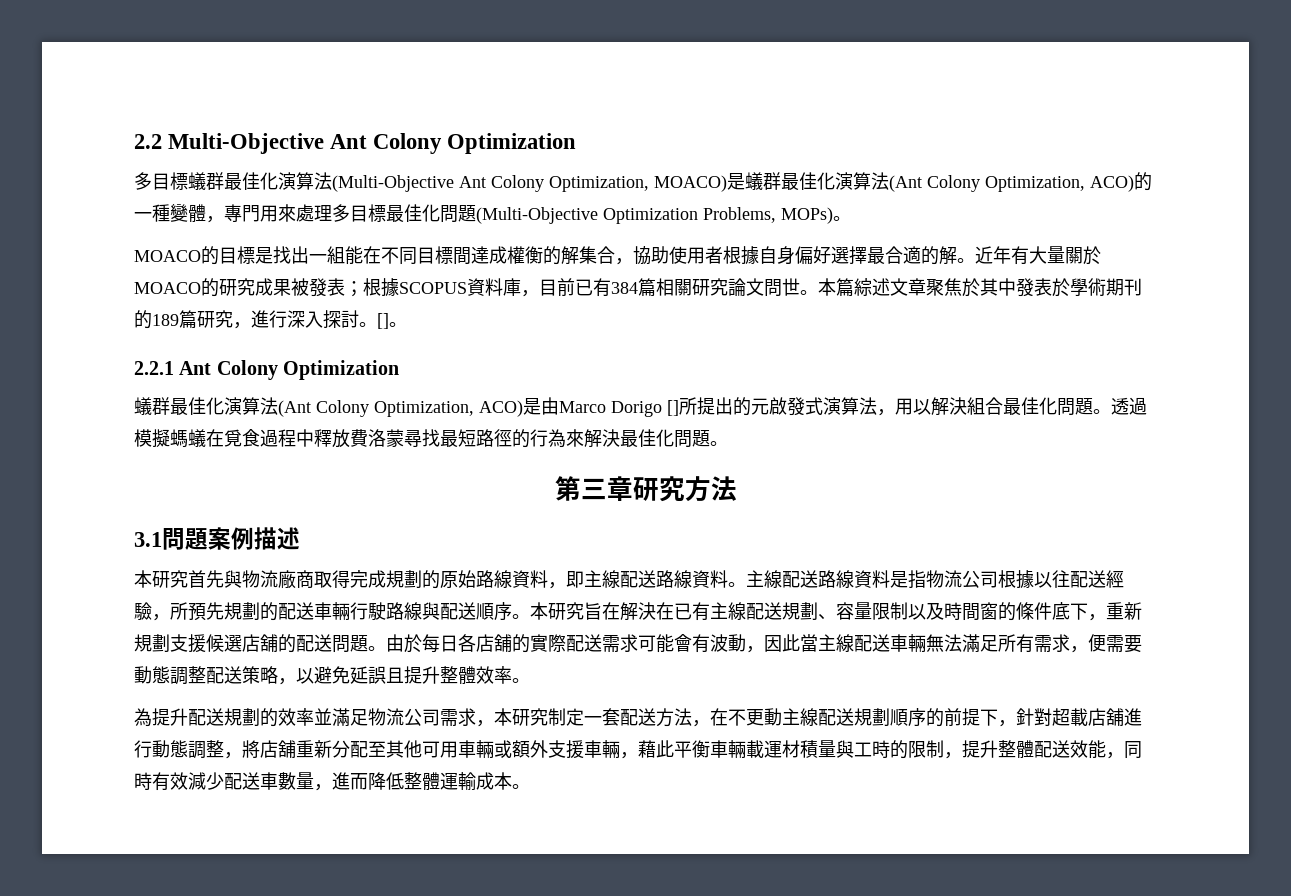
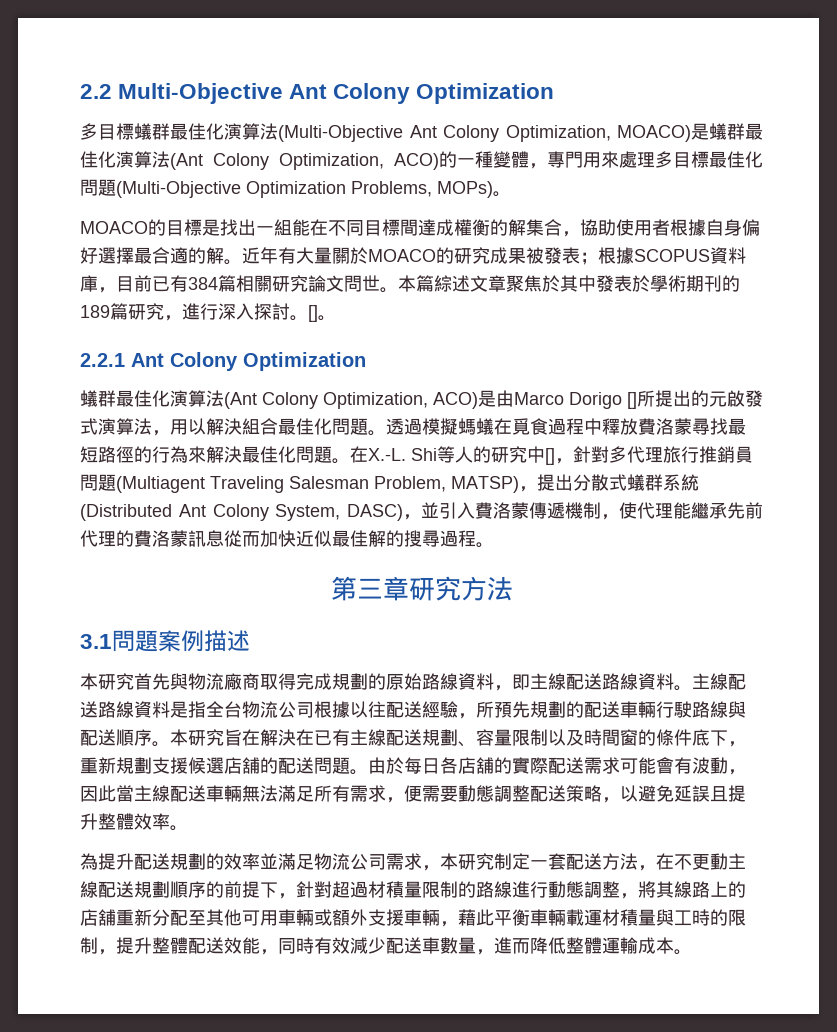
+ 在X.-L. Shi等人的研究中[]，針對多代理旅行推銷員問題(Multiagent Traveling Salesman Problem, MATSP)，提出分散式蟻群系統(Distributed Ant Colony System, DASC)，並引入費洛蒙傳遞機制，使代理能繼承先前代理的費洛蒙訊息從而加快近似最佳解的搜尋過程。
- 主線配送路線資料是指物流公司根據以往配送經驗，所預先規劃的配送車輛行駛路線與配送順序。
+ 主線配送路線資料是指全台物流公司根據以往配送經驗，所預先規劃的配送車輛行駛路線與配送順序。
- 為提升配送規劃的效率並滿足物流公司需求，本研究制定一套配送方法，在不更動主線配送規劃順序的前提下，針對超載店舖進行動態調整，將店舖重新分配至其他可用車輛或額外支援車輛，藉此平衡車輛載運材積量與工時的限制，提升整體配送效能，同時有效減少配送車數量，進而降低整體運輸成本。
+ 為提升配送規劃的效率並滿足物流公司需求，本研究制定一套配送方法，在不更動主線配送規劃順序的前提下，針對超過材積量限制的路線進行動態調整，將其線路上的店舖重新分配至其他可用車輛或額外支援車輛，藉此平衡車輛載運材積量與工時的限制，提升整體配送效能，同時有效減少配送車數量，進而降低整體運輸成本。

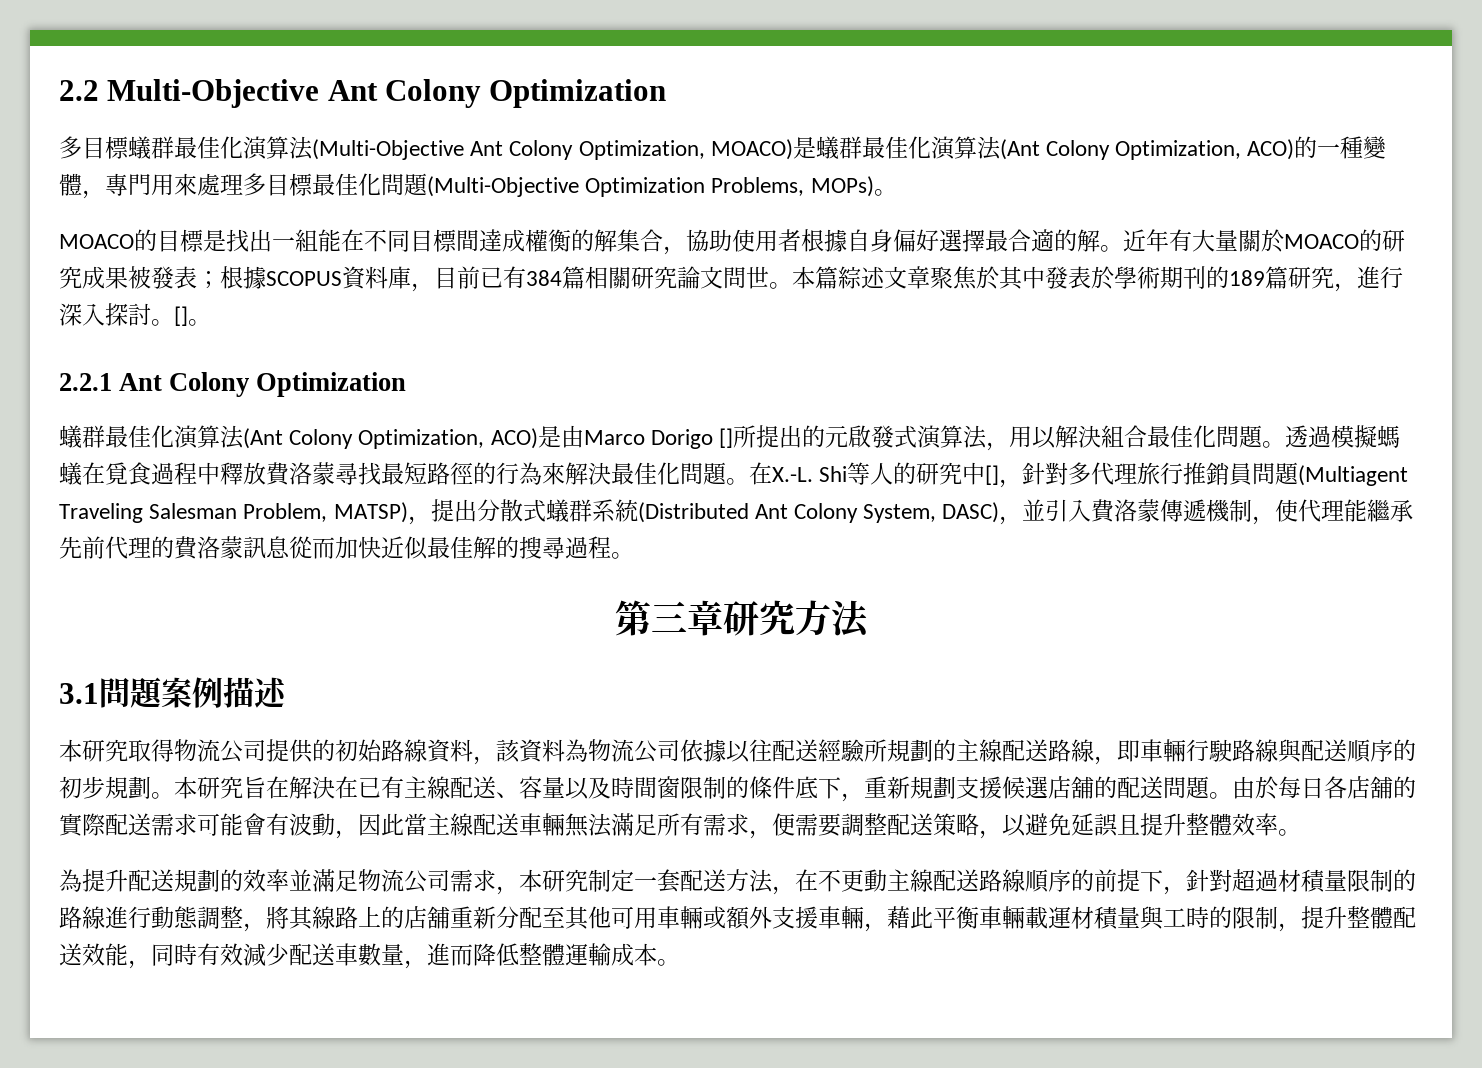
- 本研究首先與物流廠商取得完成規劃的原始路線資料，即主線配送路線資料。主線配送路線資料是指全台物流公司根據以往配送經驗，所預先規劃的配送車輛行駛路線與配送順序。
+ 本研究取得物流公司提供的初始路線資料，該資料為物流公司依據以往配送經驗所規劃的主線配送路線，即車輛行駛路線與配送順序的初步規劃。
- 本研究旨在解決在已有主線配送規劃、容量限制以及時間窗的條件底下，重新規劃支援候選店舖的配送問題。
+ 本研究旨在解決在已有主線配送、容量以及時間窗限制的條件底下，重新規劃支援候選店舖的配送問題。
- 由於每日各店舖的實際配送需求可能會有波動，因此當主線配送車輛無法滿足所有需求，便需要動態調整配送策略，以避免延誤且提升整體效率。
+ 由於每日各店舖的實際配送需求可能會有波動，因此當主線配送車輛無法滿足所有需求，便需要調整配送策略，以避免延誤且提升整體效率。
- 為提升配送規劃的效率並滿足物流公司需求，本研究制定一套配送方法，在不更動主線配送規劃順序的前提下，針對超過材積量限制的路線進行動態調整，將其線路上的店舖重新分配至其他可用車輛或額外支援車輛，藉此平衡車輛載運材積量與工時的限制，提升整體配送效能，同時有效減少配送車數量，進而降低整體運輸成本。
+ 為提升配送規劃的效率並滿足物流公司需求，本研究制定一套配送方法，在不更動主線配送路線順序的前提下，針對超過材積量限制的路線進行動態調整，將其線路上的店舖重新分配至其他可用車輛或額外支援車輛，藉此平衡車輛載運材積量與工時的限制，提升整體配送效能，同時有效減少配送車數量，進而降低整體運輸成本。

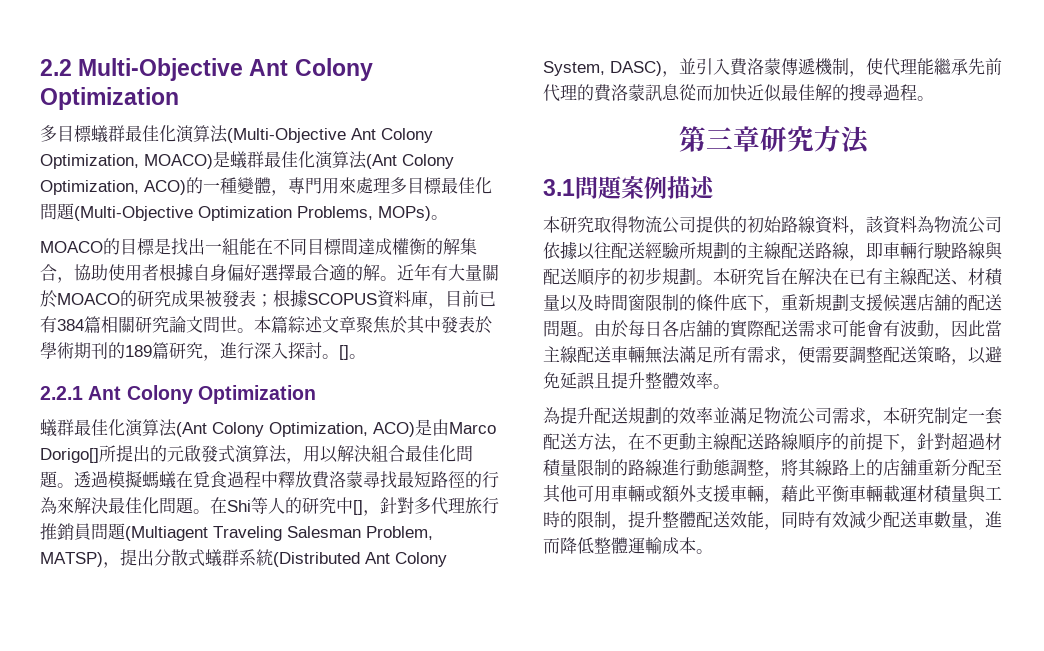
- 蟻群最佳化演算法(Ant Colony Optimization, ACO)是由Marco Dorigo []所提出的元啟發式演算法，用以解決組合最佳化問題。
+ 蟻群最佳化演算法(Ant Colony Optimization, ACO)是由Marco Dorigo[]所提出的元啟發式演算法，用以解決組合最佳化問題。
- 在X.-L. Shi等人的研究中[]，針對多代理旅行推銷員問題(Multiagent Traveling Salesman Problem, MATSP)，提出分散式蟻群系統(Distributed Ant Colony System, DASC)，並引入費洛蒙傳遞機制，使代理能繼承先前代理的費洛蒙訊息從而加快近似最佳解的搜尋過程。
+ 在Shi等人的研究中[]，針對多代理旅行推銷員問題(Multiagent Traveling Salesman Problem, MATSP)，提出分散式蟻群系統(Distributed Ant Colony System, DASC)，並引入費洛蒙傳遞機制，使代理能繼承先前代理的費洛蒙訊息從而加快近似最佳解的搜尋過程。
- 本研究旨在解決在已有主線配送、容量以及時間窗限制的條件底下，重新規劃支援候選店舖的配送問題。
+ 本研究旨在解決在已有主線配送、材積量以及時間窗限制的條件底下，重新規劃支援候選店舖的配送問題。

